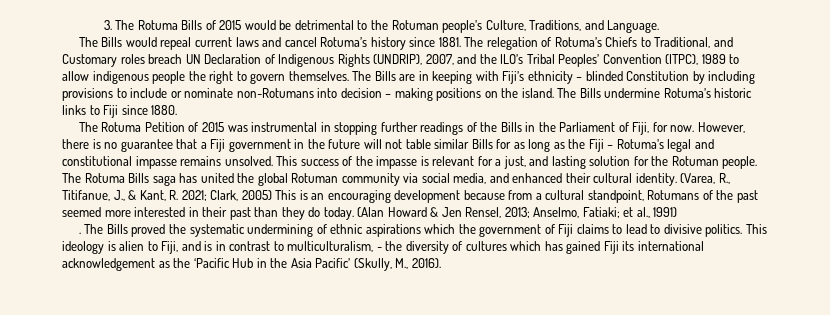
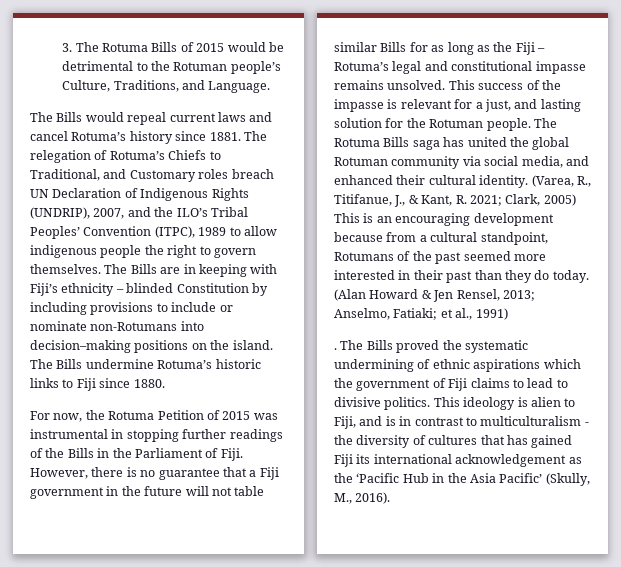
- The Bills are in keeping with Fiji’s ethnicity – blinded Constitution by including provisions to include or nominate non-Rotumans into decision – making positions on the island.
+ The Bills are in keeping with Fiji’s ethnicity – blinded Constitution by including provisions to include or nominate non-Rotumans into decision–making positions on the island.
- The Rotuma Petition of 2015 was instrumental in stopping further readings of the Bills in the Parliament of Fiji, for now.
+ For now, the Rotuma Petition of 2015 was instrumental in stopping further readings of the Bills in the Parliament of Fiji.
- This ideology is alien to Fiji, and is in contrast to multiculturalism, - the diversity of cultures which has gained Fiji its international acknowledgement as the ‘Pacific Hub in the Asia Pacific’ (Skully, M., 2016).
+ This ideology is alien to Fiji, and is in contrast to multiculturalism - the diversity of cultures that has gained Fiji its international acknowledgement as the ‘Pacific Hub in the Asia Pacific’ (Skully, M., 2016).

